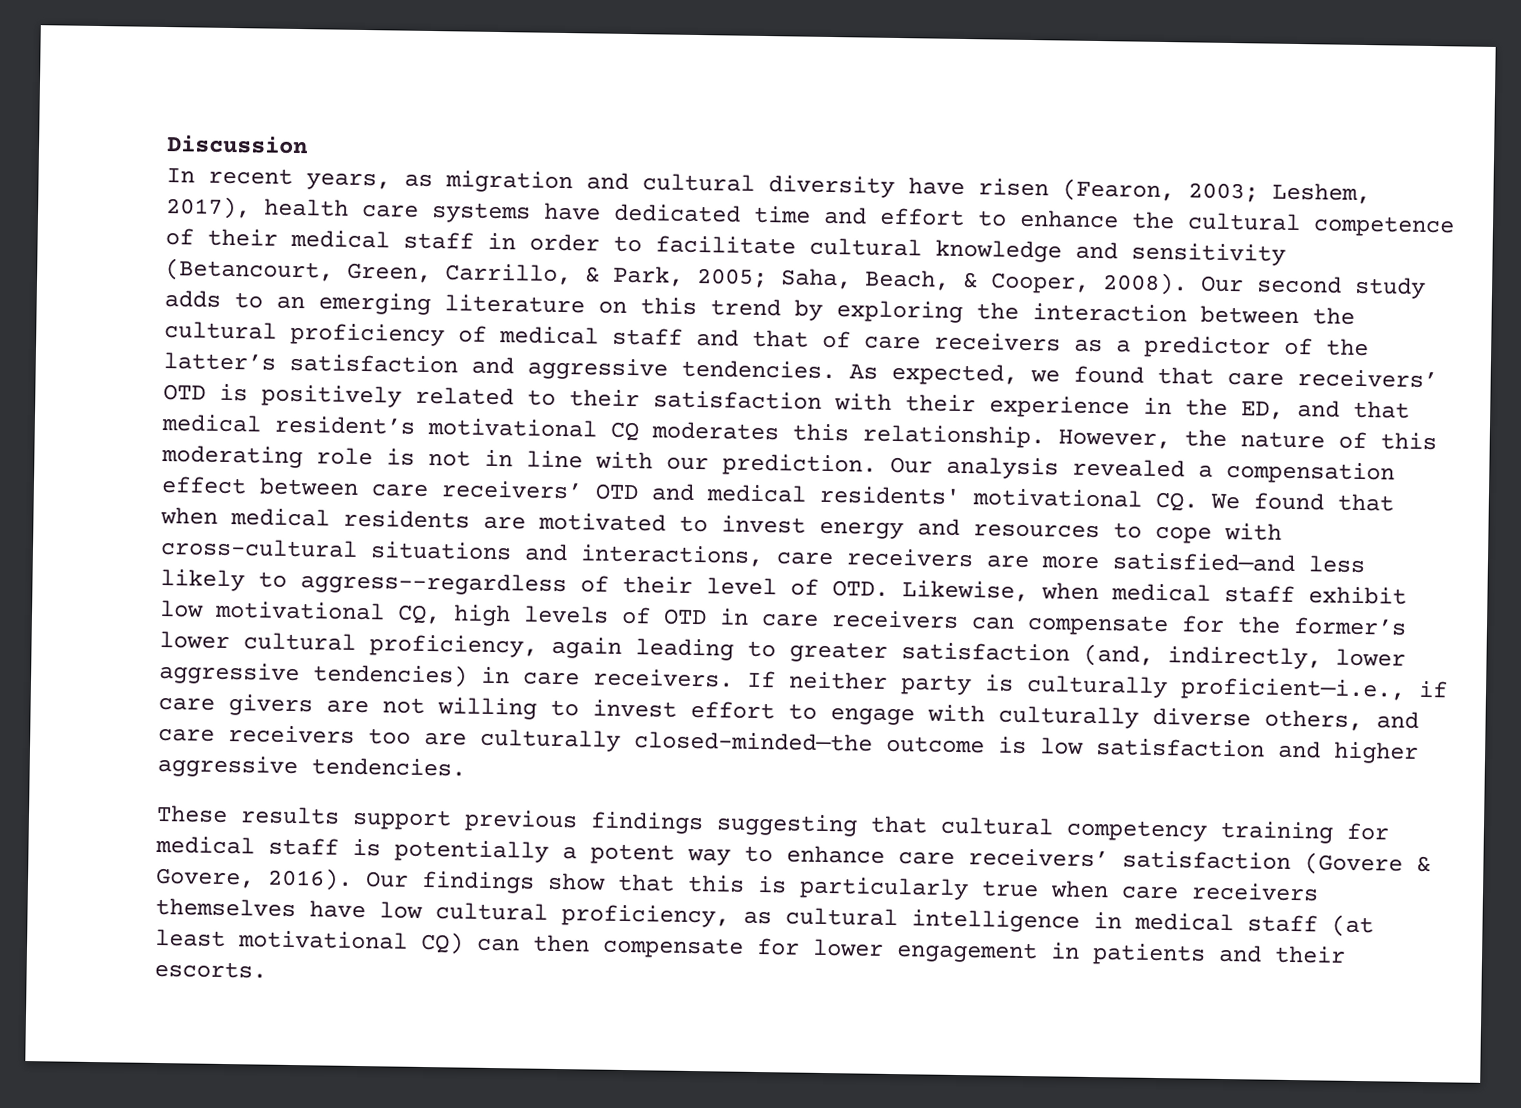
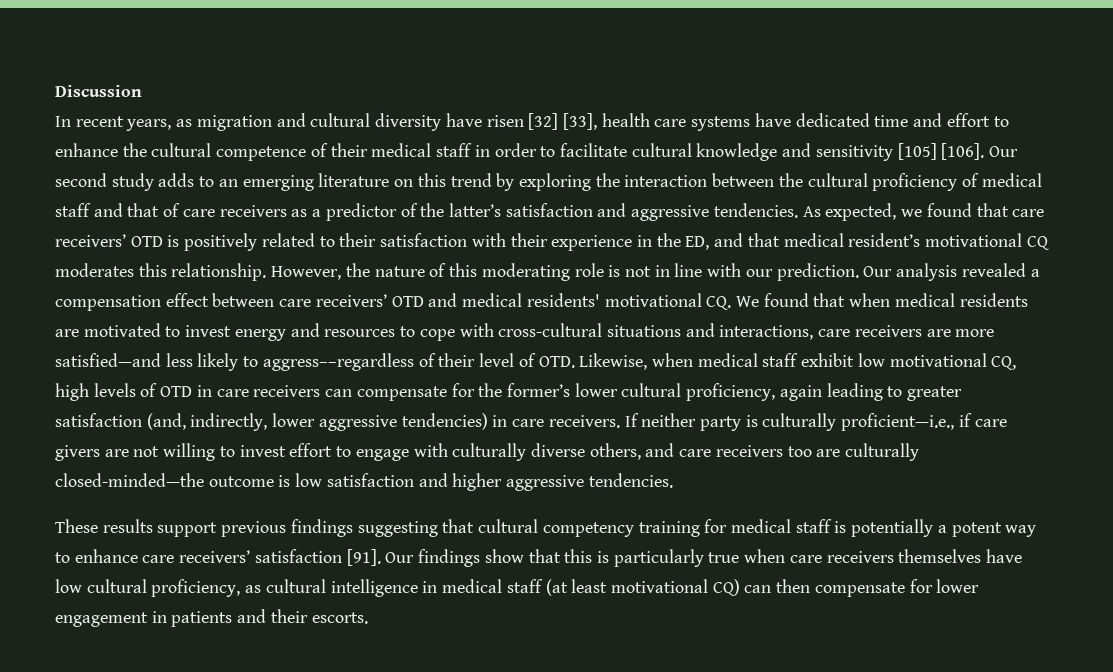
- In recent years, as migration and cultural diversity have risen (Fearon, 2003; Leshem, 2017), health care systems have dedicated time and effort to enhance the cultural competence of their medical staff in order to facilitate cultural knowledge and sensitivity (Betancourt, Green, Carrillo, & Park, 2005; Saha, Beach, & Cooper, 2008).
+ In recent years, as migration and cultural diversity have risen [32] [33], health care systems have dedicated time and effort to enhance the cultural competence of their medical staff in order to facilitate cultural knowledge and sensitivity [105] [106].
- These results support previous findings suggesting that cultural competency training for medical staff is potentially a potent way to enhance care receivers’ satisfaction (Govere & Govere, 2016).
+ These results support previous findings suggesting that cultural competency training for medical staff is potentially a potent way to enhance care receivers’ satisfaction [91].

